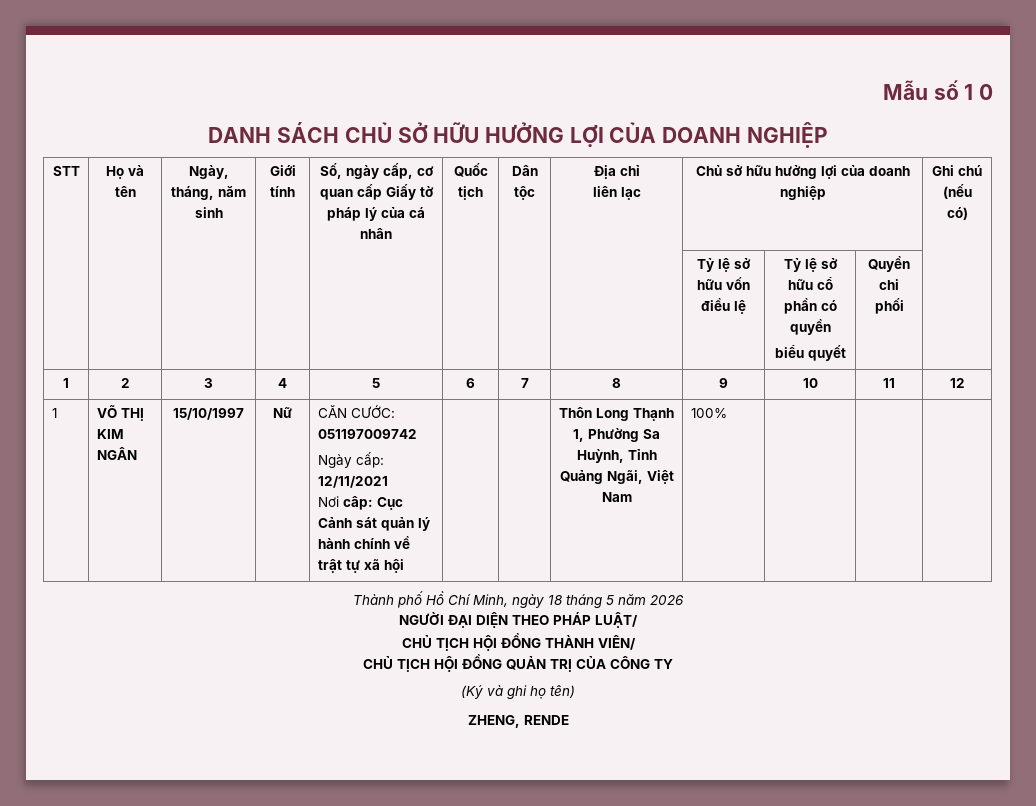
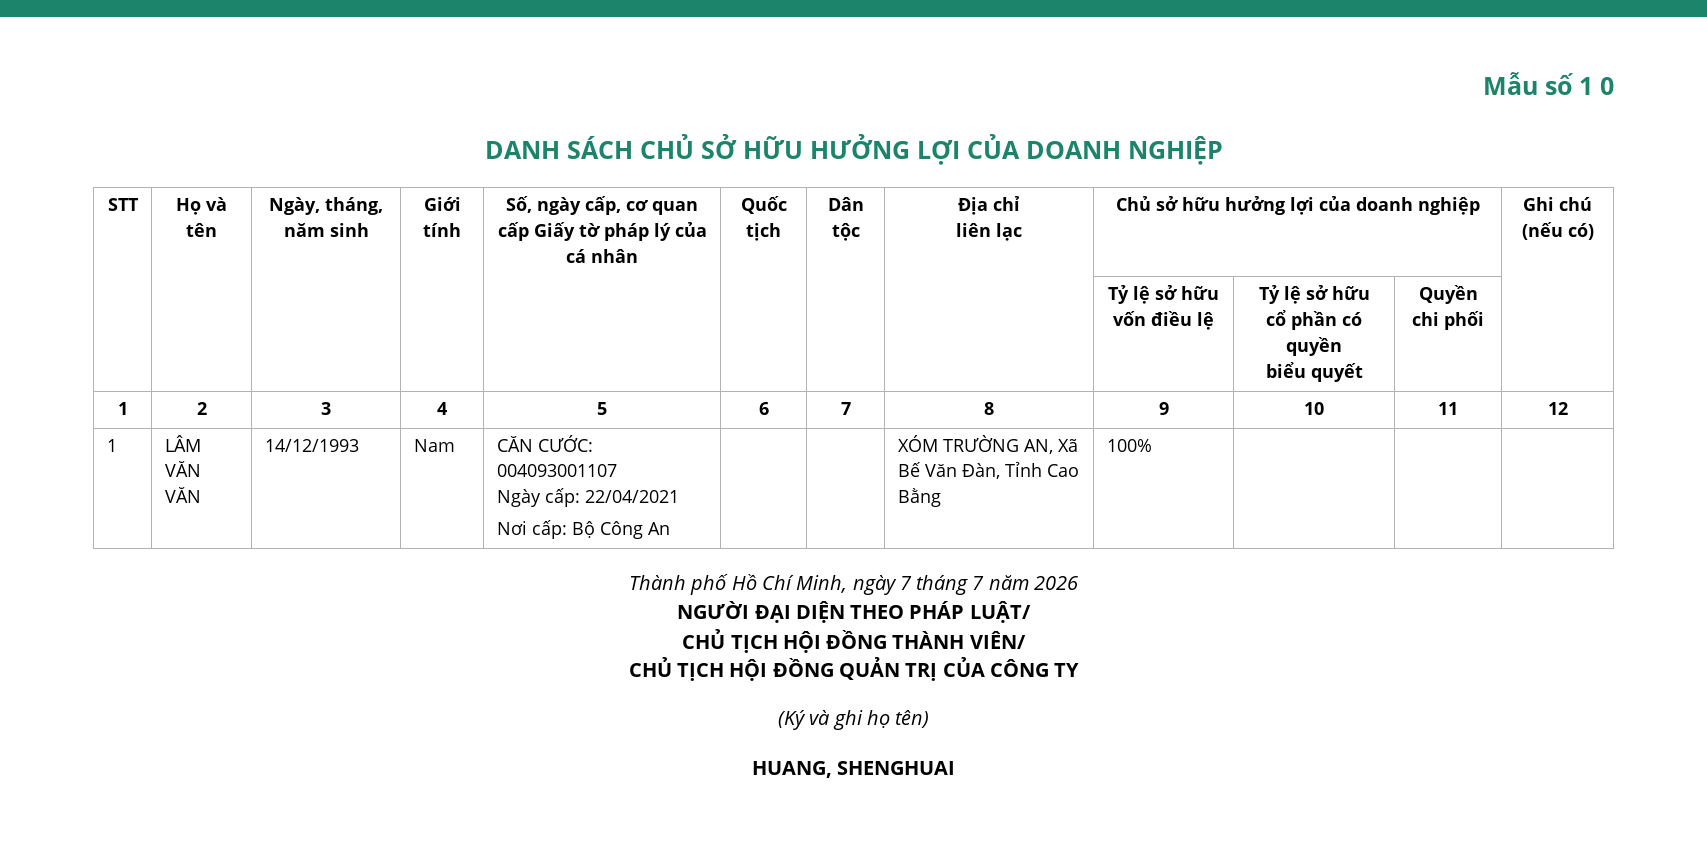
- 1 | VÕ THỊ KIM NGÂN | 15/10/1997 | Nữ | CĂN CƯỚC: 051197009742
- Ngày cấp: 12/11/2021
- Nơi câp: Cục Cảnh sát quản lý hành chính về trật tự xã hội | | | Thôn Long Thạnh 1, Phường Sa Huỳnh, Tỉnh Quảng Ngãi, Việt Nam | 100% | | |
+ 1 | LÂM VĂN VĂN | 14/12/1993 | Nam | CĂN CƯỚC: 004093001107
+ Ngày cấp: 22/04/2021
+ Nơi cấp: Bộ Công An | | | XÓM TRƯỜNG AN, Xã Bế Văn Đàn, Tỉnh Cao Bằng | 100% | | |
- Thành phố Hồ Chí Minh, ngày 18 tháng 5 năm 2026
+ Thành phố Hồ Chí Minh, ngày 7 tháng 7 năm 2026
- ZHENG, RENDE
+ HUANG, SHENGHUAI

